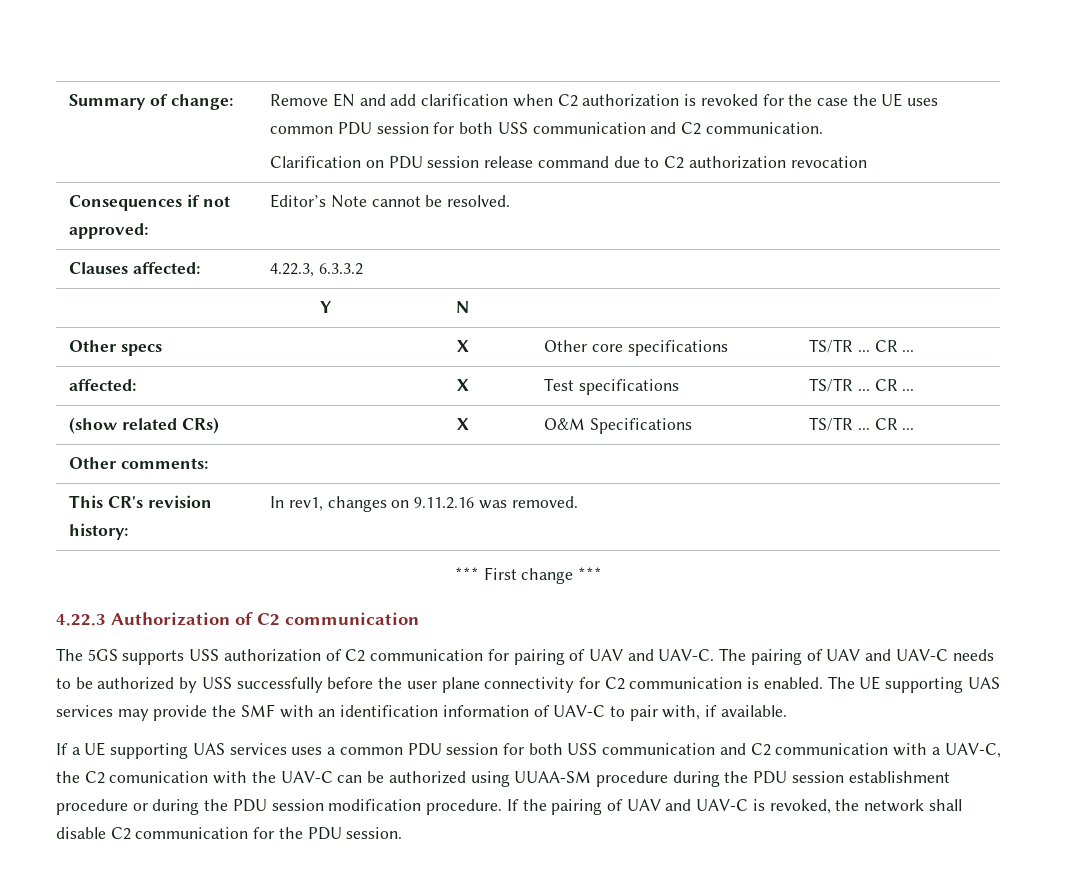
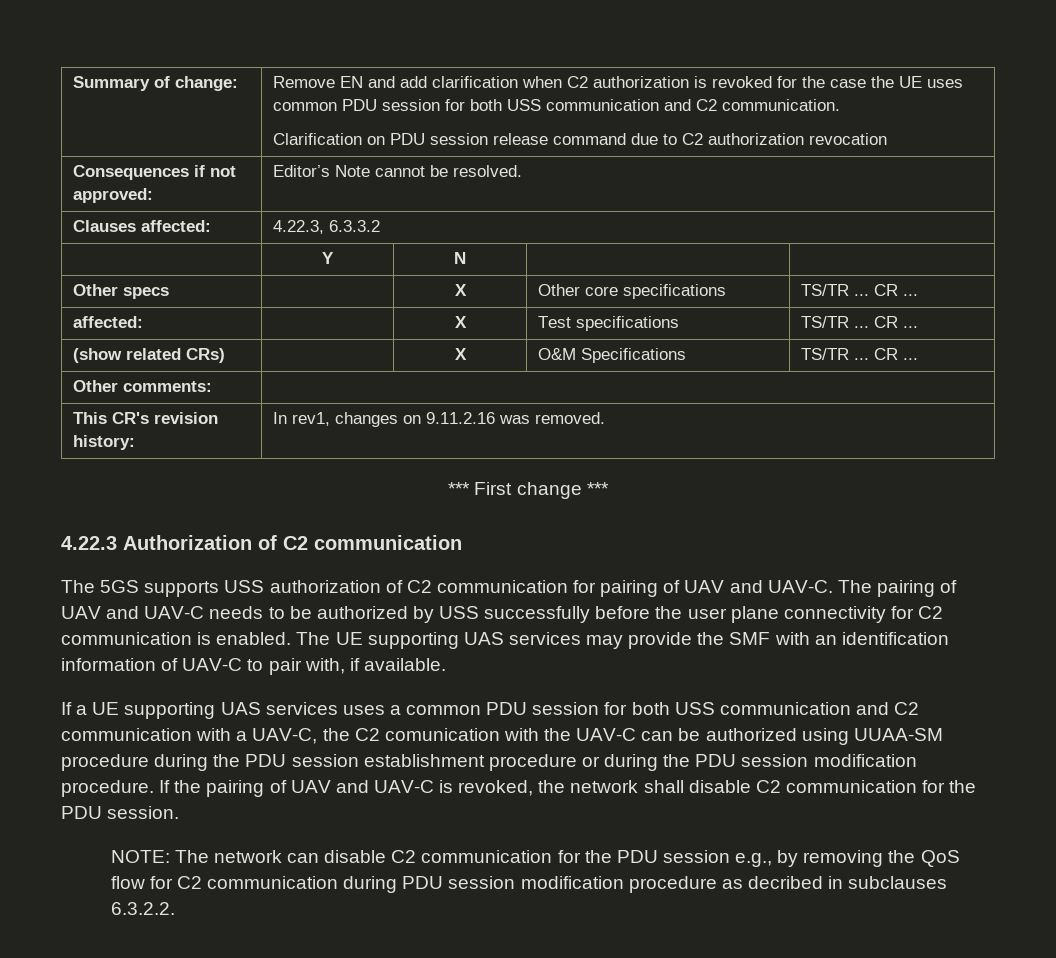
+ NOTE: The network can disable C2 communication for the PDU session e.g., by removing the QoS flow for C2 communication during PDU session modification procedure as decribed in subclauses 6.3.2.2.

